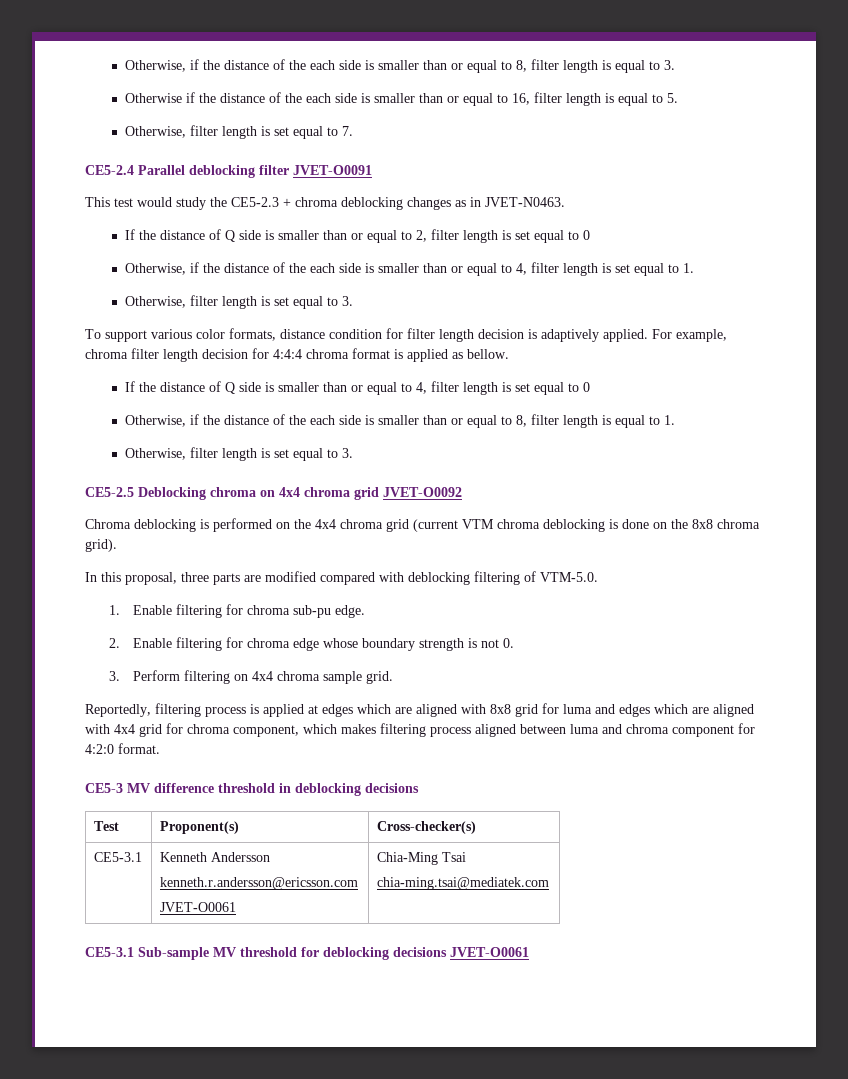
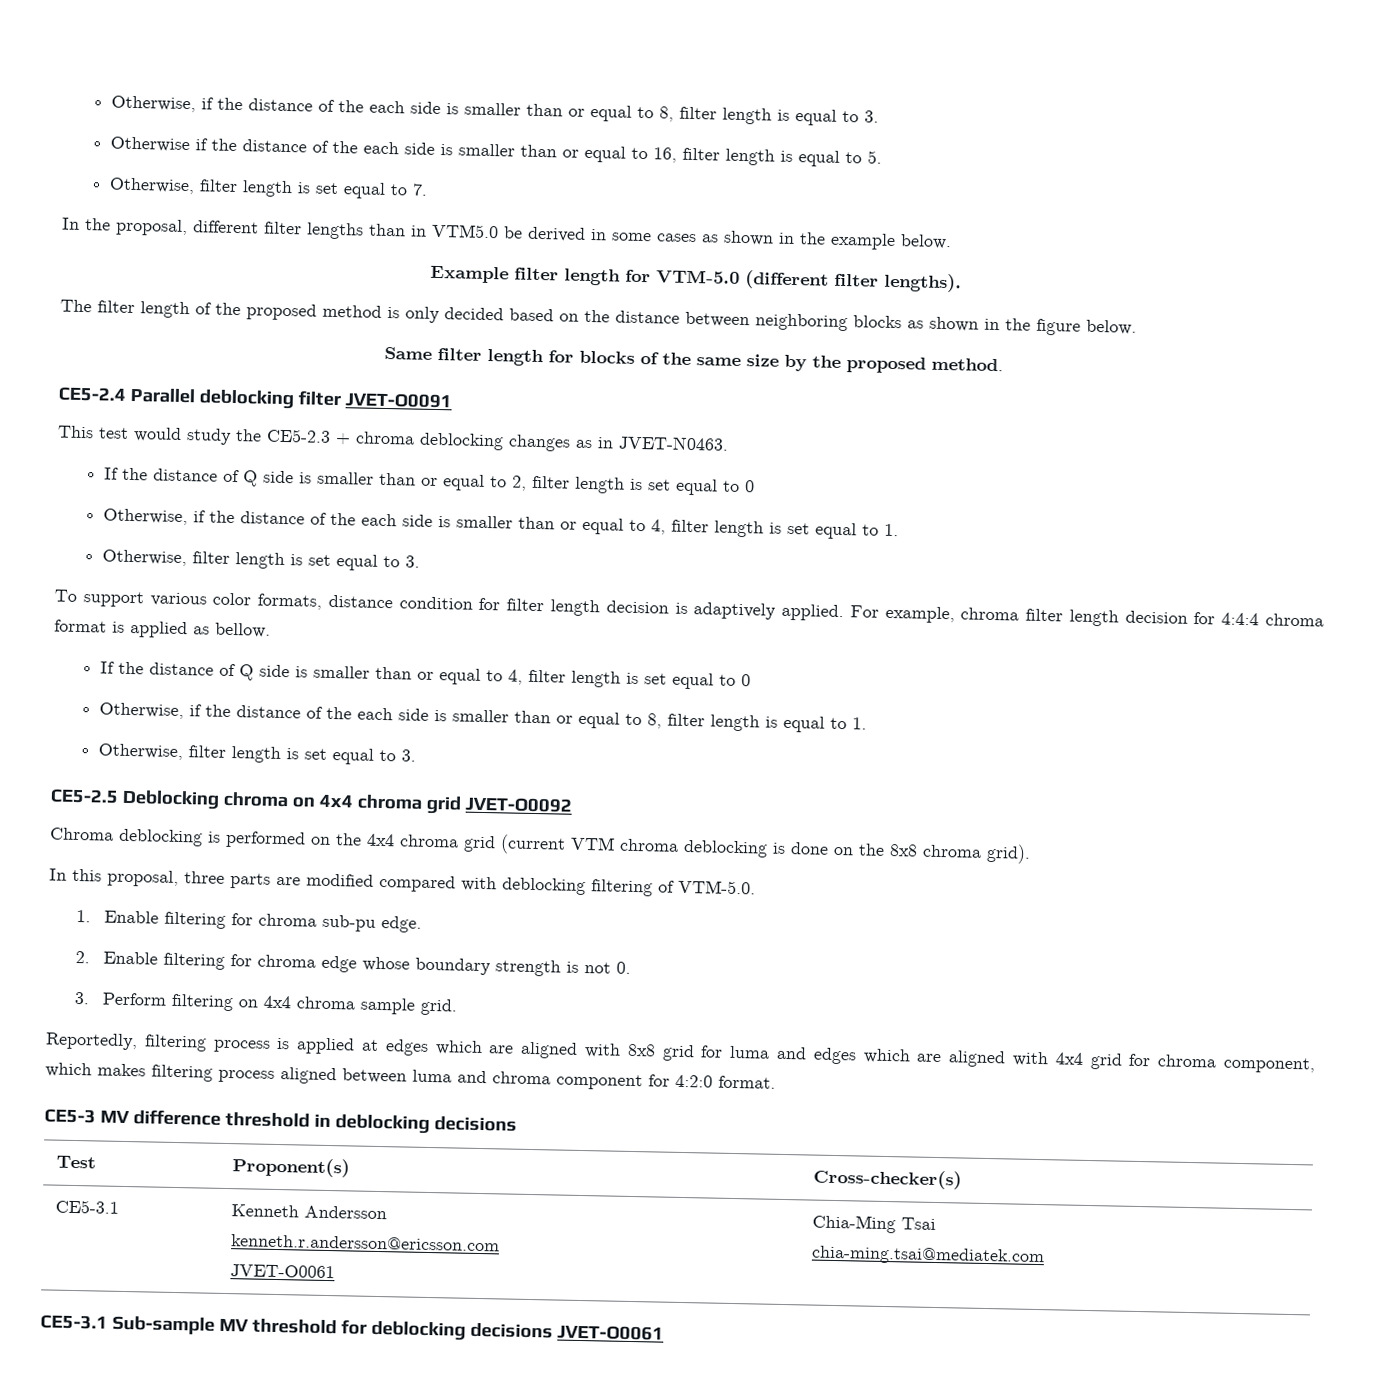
+ In the proposal, different filter lengths than in VTM5.0 be derived in some cases as shown in the example below.
+ Example filter length for VTM-5.0 (different filter lengths).
+ The filter length of the proposed method is only decided based on the distance between neighboring blocks as shown in the figure below.
+ Same filter length for blocks of the same size by the proposed method.

